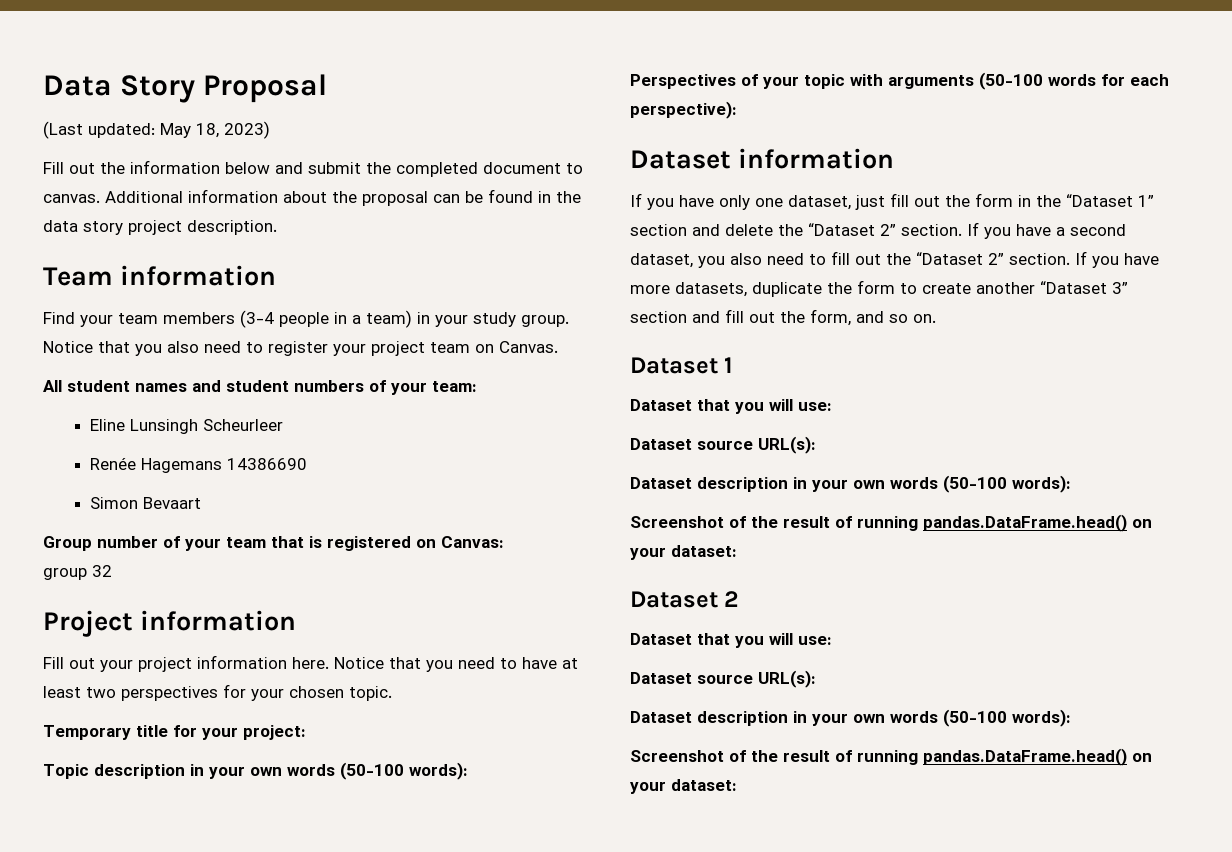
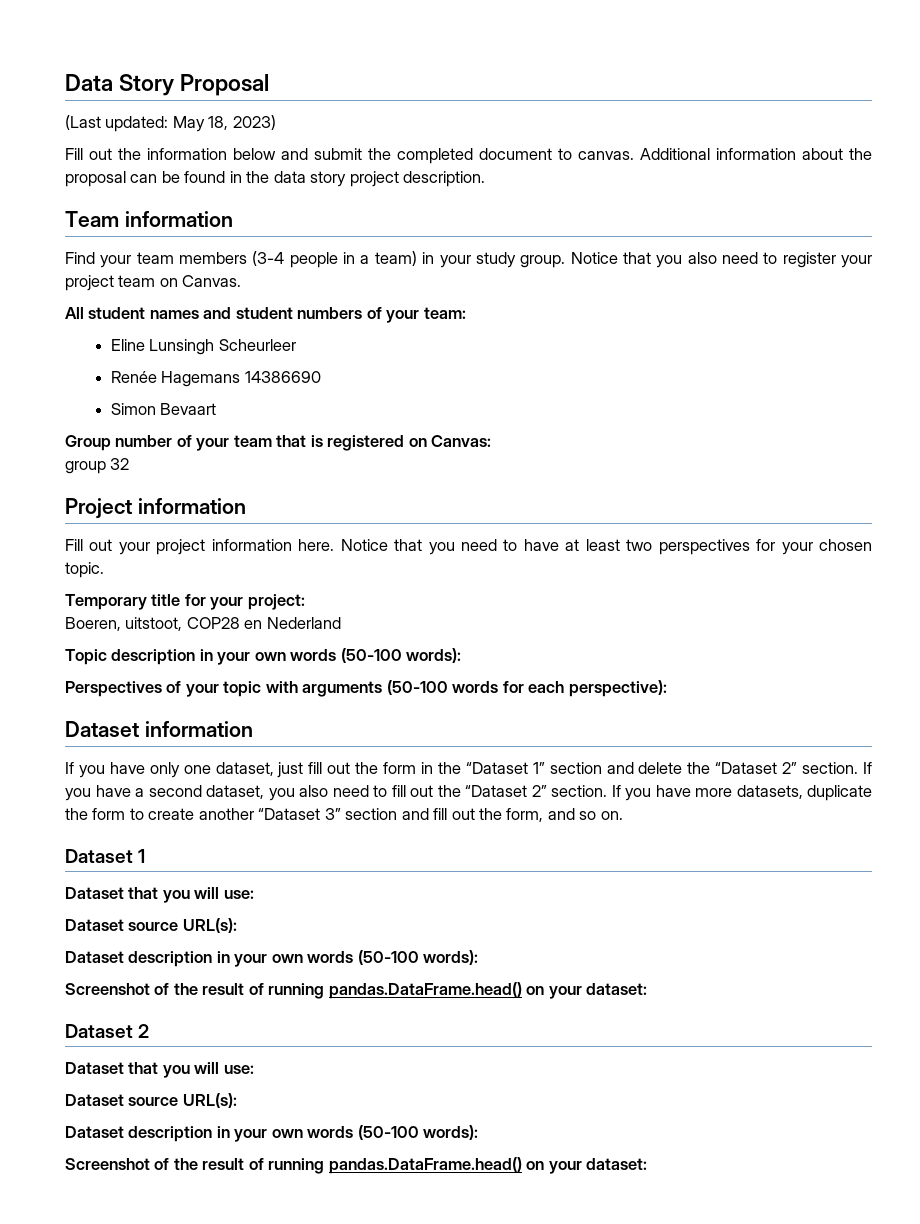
+ Boeren, uitstoot, COP28 en Nederland

